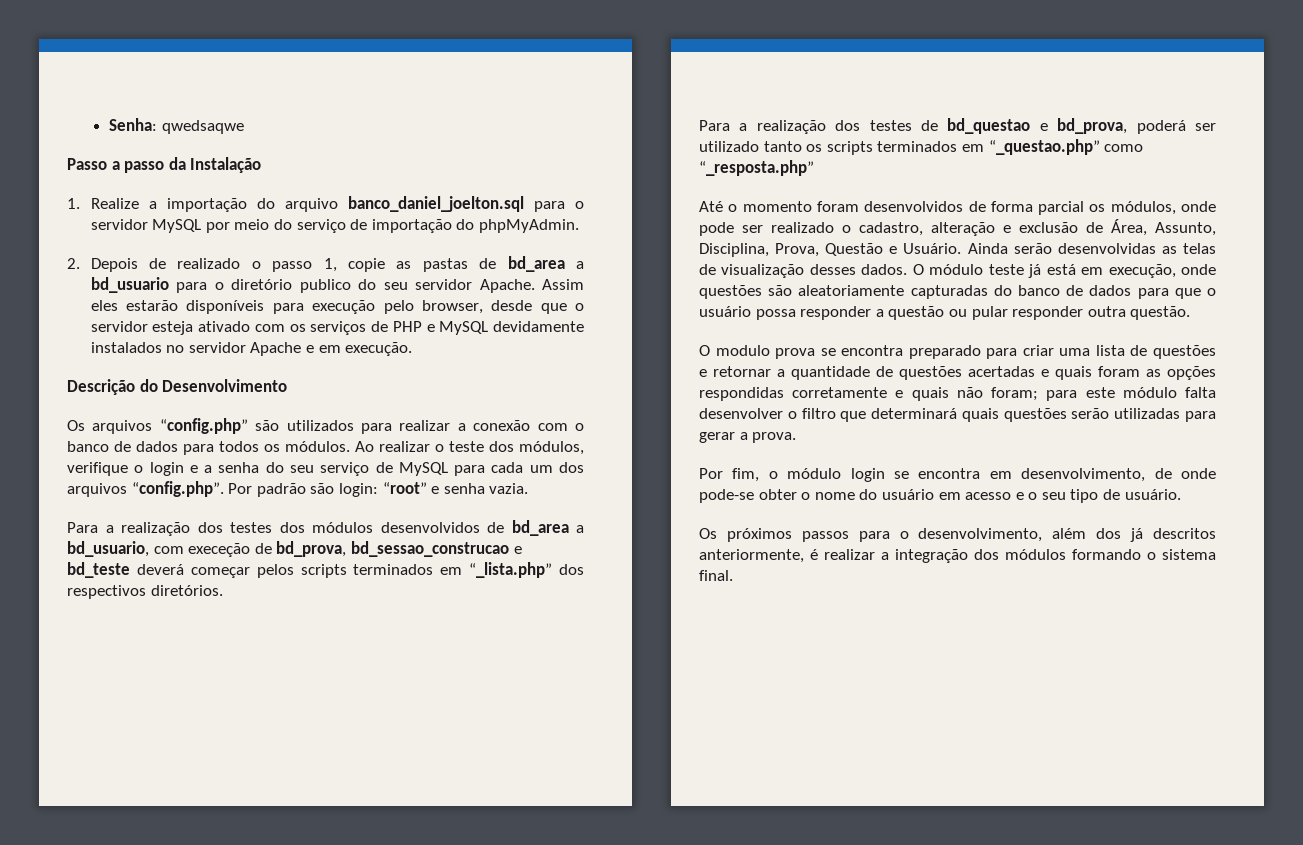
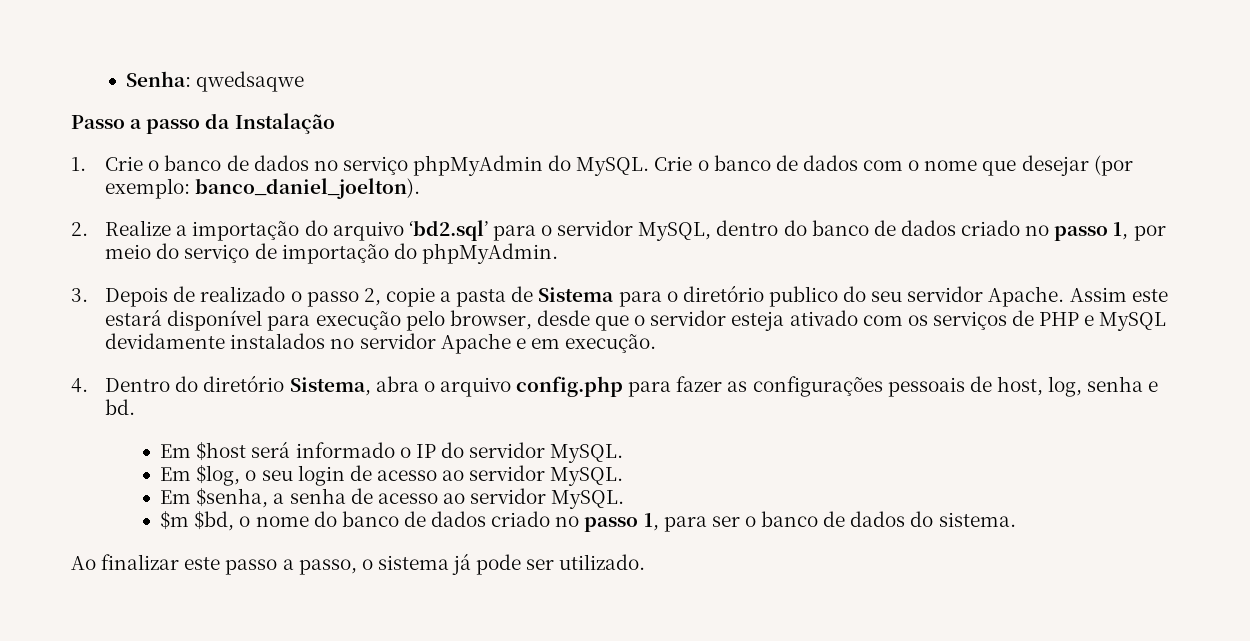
- 1. Realize a importação do arquivo banco_daniel_joelton.sql para o servidor MySQL por meio do serviço de importação do phpMyAdmin.
+ 1. Crie o banco de dados no serviço phpMyAdmin do MySQL. Crie o banco de dados com o nome que desejar (por exemplo: banco_daniel_joelton).
+ 2. Realize a importação do arquivo ‘bd2.sql’ para o servidor MySQL, dentro do banco de dados criado no passo 1, por meio do serviço de importação do phpMyAdmin.
- 2. Depois de realizado o passo 1, copie as pastas de bd_area a bd_usuario para o diretório publico do seu servidor Apache.
+ 3. Depois de realizado o passo 2, copie a pasta de Sistema para o diretório publico do seu servidor Apache.
- Assim eles estarão disponíveis para execução pelo browser, desde que o servidor esteja ativado com os serviços de PHP e MySQL devidamente instalados no servidor Apache e em execução.
+ Assim este estará disponível para execução pelo browser, desde que o servidor esteja ativado com os serviços de PHP e MySQL devidamente instalados no servidor Apache e em execução.
- Descrição do Desenvolvimento
- Os arquivos “config.php” são utilizados para realizar a conexão com o banco de dados para todos os módulos. Ao realizar o teste dos módulos, verifique o login e a senha do seu serviço de MySQL para cada um dos arquivos “config.php”. Por padrão são login: “root” e senha vazia.
- Para a realização dos testes dos módulos desenvolvidos de bd_area a bd_usuario, com execeção de bd_prova, bd_sessao_construcao e bd_teste deverá começar pelos scripts terminados em “_lista.php” dos respectivos diretórios.
- Para a realização dos testes de bd_questao e bd_prova, poderá ser utilizado tanto os scripts terminados em “_questao.php” como “_resposta.php”
- Até o momento foram desenvolvidos de forma parcial os módulos, onde pode ser realizado o cadastro, alteração e exclusão de Área, Assunto, Disciplina, Prova, Questão e Usuário. Ainda serão desenvolvidas as telas de visualização desses dados. O módulo teste já está em execução, onde questões são aleatoriamente capturadas do banco de dados para que o usuário possa responder a questão ou pular responder outra questão.
- O modulo prova se encontra preparado para criar uma lista de questões e retornar a quantidade de questões acertadas e quais foram as opções respondidas corretamente e quais não foram; para este módulo falta desenvolver o filtro que determinará quais questões serão utilizadas para gerar a prova.
- Por fim, o módulo login se encontra em desenvolvimento, de onde pode-se obter o nome do usuário em acesso e o seu tipo de usuário.
- Os próximos passos para o desenvolvimento, além dos já descritos anteriormente, é realizar a integração dos módulos formando o sistema final.
+ 4. Dentro do diretório Sistema, abra o arquivo config.php para fazer as configurações pessoais de host, log, senha e bd.
+ Em $host será informado o IP do servidor MySQL.
+ Em $log, o seu login de acesso ao servidor MySQL.
+ Em $senha, a senha de acesso ao servidor MySQL.
+ $m $bd, o nome do banco de dados criado no passo 1, para ser o banco de dados do sistema.
+ Ao finalizar este passo a passo, o sistema já pode ser utilizado.

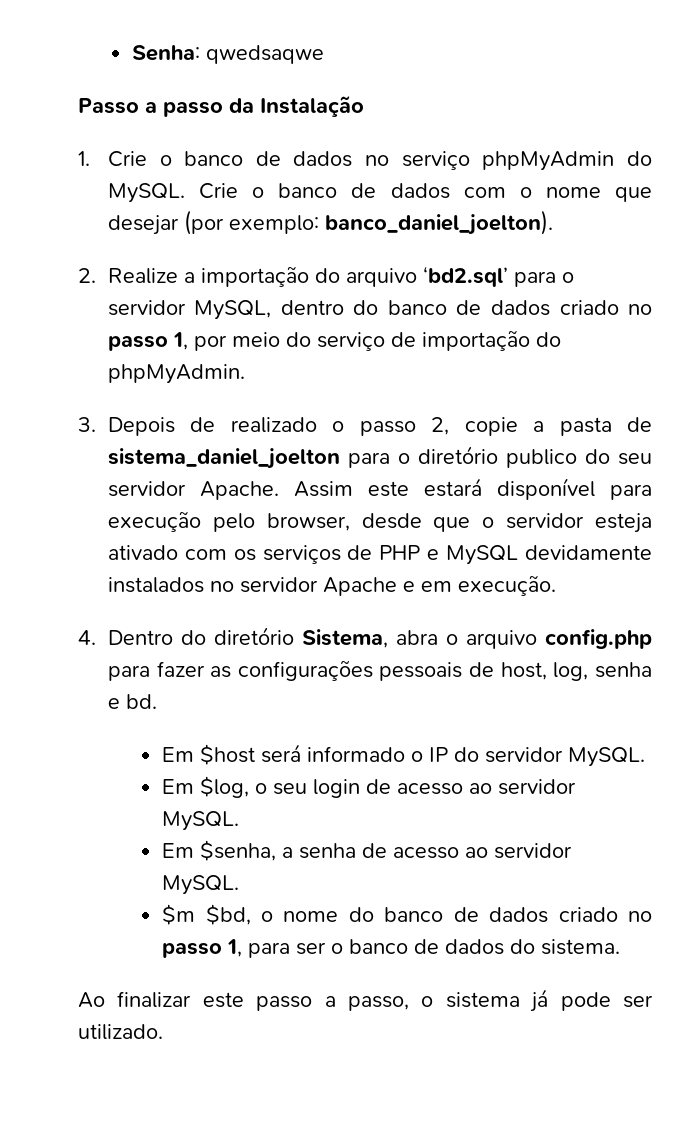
- 3. Depois de realizado o passo 2, copie a pasta de Sistema para o diretório publico do seu servidor Apache.
+ 3. Depois de realizado o passo 2, copie a pasta de sistema_daniel_joelton para o diretório publico do seu servidor Apache.

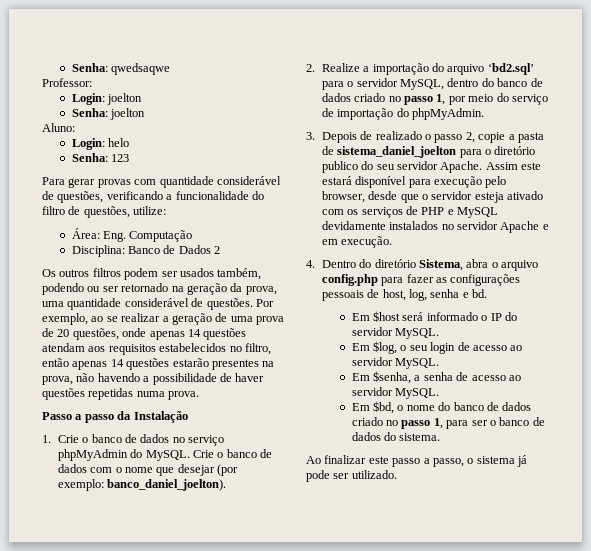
+ Professor:
+ Login: joelton
+ Senha: joelton
+ Aluno:
+ Login: helo
+ Senha: 123
+ Para gerar provas com quantidade considerável de questões, verificando a funcionalidade do filtro de questões, utilize:
+ Área: Eng. Computação
+ Disciplina: Banco de Dados 2
+ Os outros filtros podem ser usados também, podendo ou ser retornado na geração da prova, uma quantidade considerável de questões. Por exemplo, ao se realizar a geração de uma prova de 20 questões, onde apenas 14 questões atendam aos requisitos estabelecidos no filtro, então apenas 14 questões estarão presentes na prova, não havendo a possibilidade de haver questões repetidas numa prova.
- $m $bd, o nome do banco de dados criado no passo 1, para ser o banco de dados do sistema.
+ Em $bd, o nome do banco de dados criado no passo 1, para ser o banco de dados do sistema.

